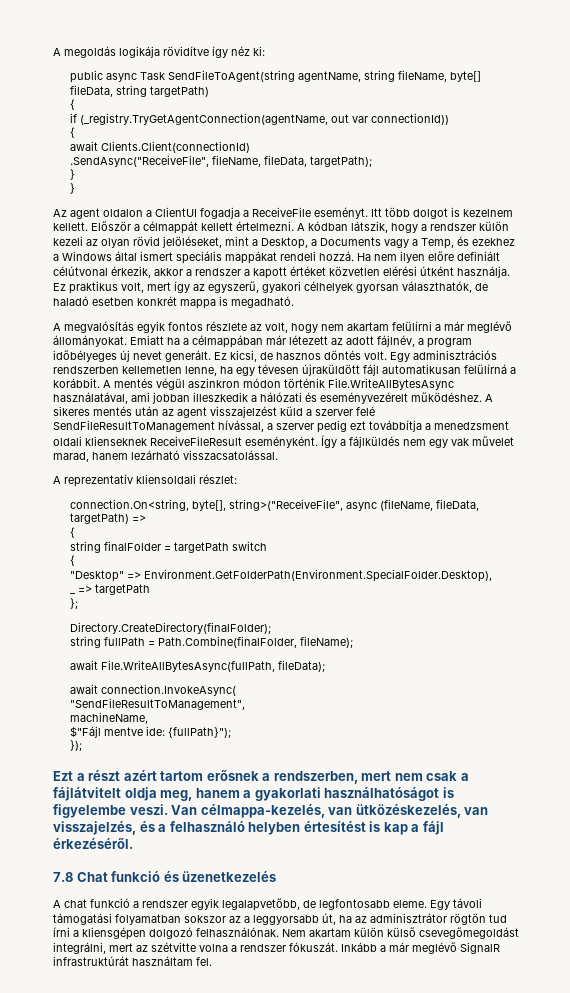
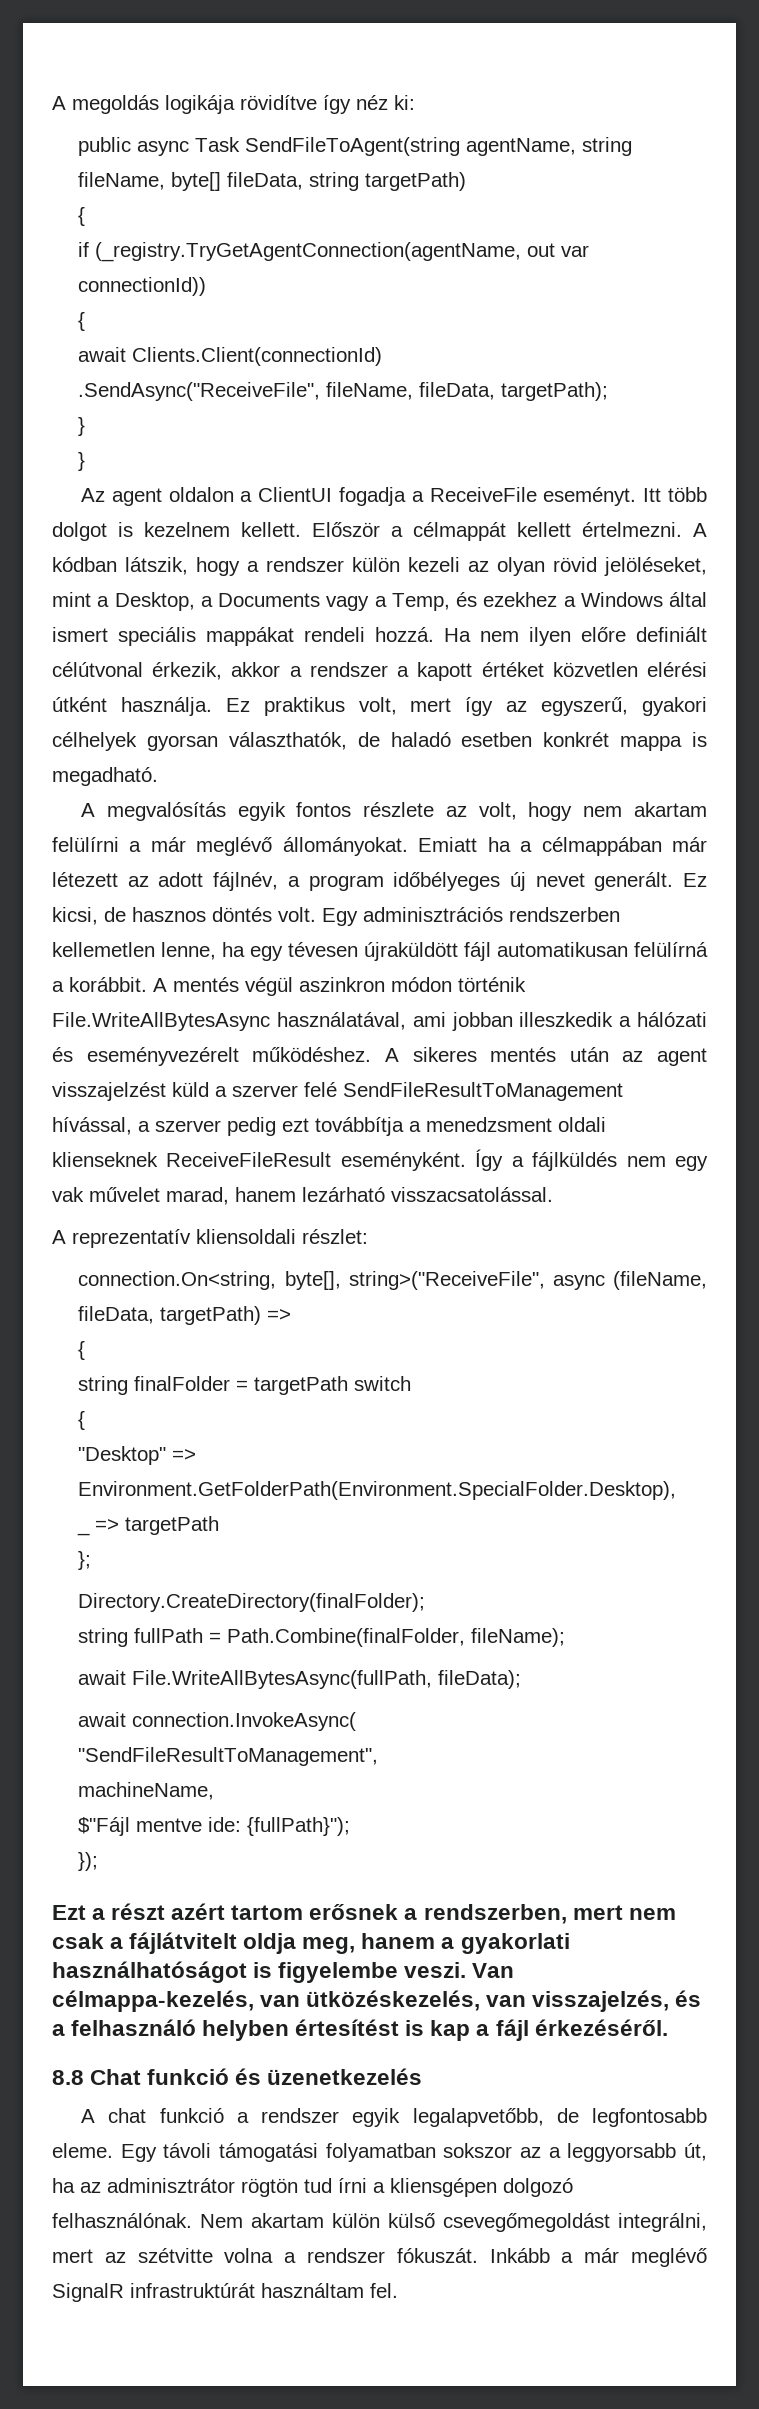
- 7.8 Chat funkció és üzenetkezelés
+ 8.8 Chat funkció és üzenetkezelés

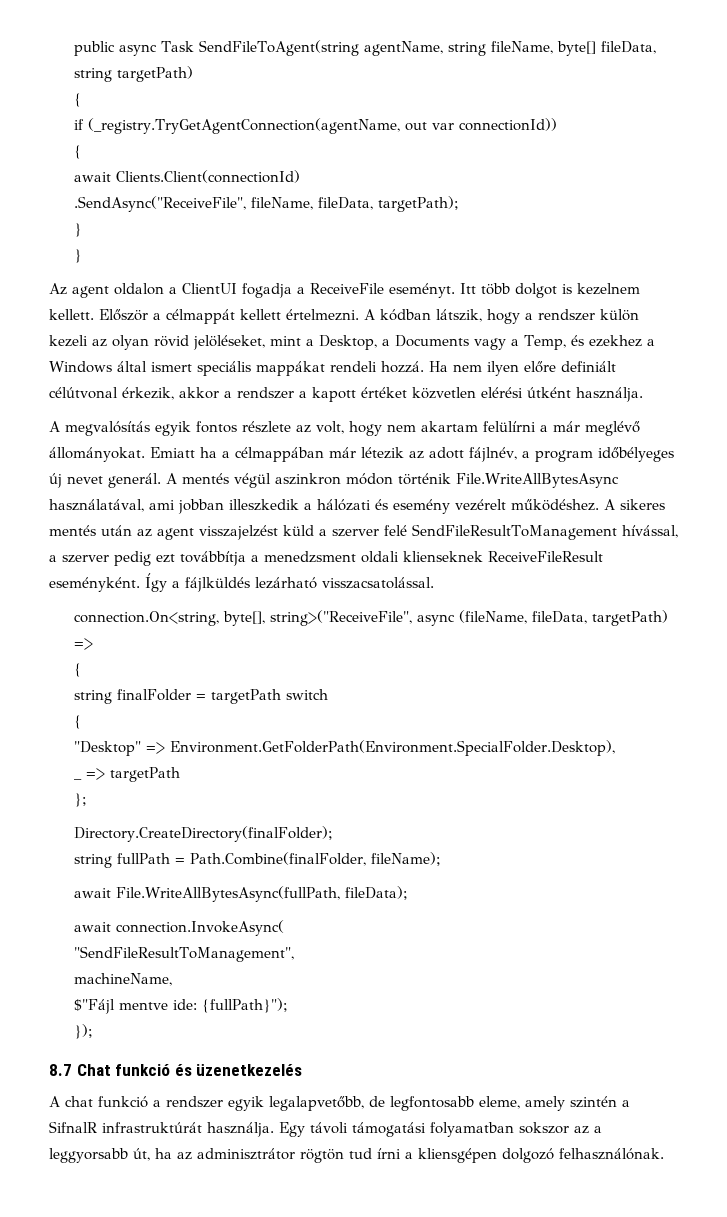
- A megoldás logikája rövidítve így néz ki:
- Ez praktikus volt, mert így az egyszerű, gyakori célhelyek gyorsan választhatók, de haladó esetben konkrét mappa is megadható.
- Emiatt ha a célmappában már létezett az adott fájlnév, a program időbélyeges új nevet generált. Ez kicsi, de hasznos döntés volt. Egy adminisztrációs rendszerben kellemetlen lenne, ha egy tévesen újraküldött fájl automatikusan felülírná a korábbit.
+ Emiatt ha a célmappában már létezik az adott fájlnév, a program időbélyeges új nevet generál.
- A mentés végül aszinkron módon történik File.WriteAllBytesAsync használatával, ami jobban illeszkedik a hálózati és eseményvezérelt működéshez.
+ A mentés végül aszinkron módon történik File.WriteAllBytesAsync használatával, ami jobban illeszkedik a hálózati és esemény vezérelt működéshez.
- Így a fájlküldés nem egy vak művelet marad, hanem lezárható visszacsatolással.
- A reprezentatív kliensoldali részlet:
+ Így a fájlküldés lezárható visszacsatolással.
- Ezt a részt azért tartom erősnek a rendszerben, mert nem csak a fájlátvitelt oldja meg, hanem a gyakorlati használhatóságot is figyelembe veszi. Van célmappa-kezelés, van ütközéskezelés, van visszajelzés, és a felhasználó helyben értesítést is kap a fájl érkezéséről.
- 8.8 Chat funkció és üzenetkezelés
+ 8.7 Chat funkció és üzenetkezelés
- A chat funkció a rendszer egyik legalapvetőbb, de legfontosabb eleme.
+ A chat funkció a rendszer egyik legalapvetőbb, de legfontosabb eleme, amely szintén a SifnalR infrastruktúrát használja.
- Nem akartam külön külső csevegőmegoldást integrálni, mert az szétvitte volna a rendszer fókuszát. Inkább a már meglévő SignalR infrastruktúrát használtam fel.

